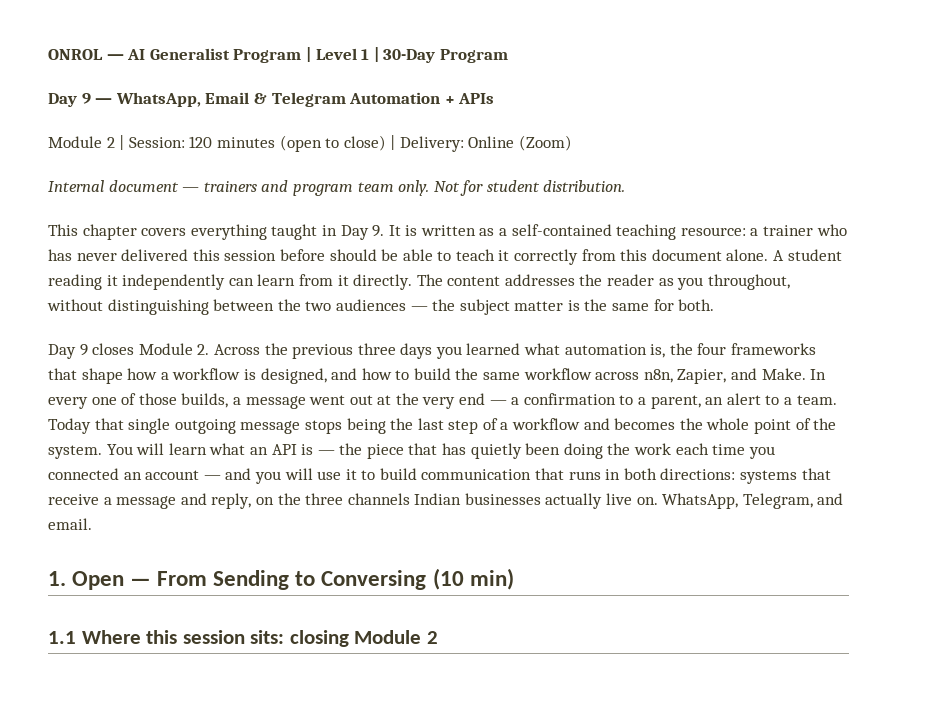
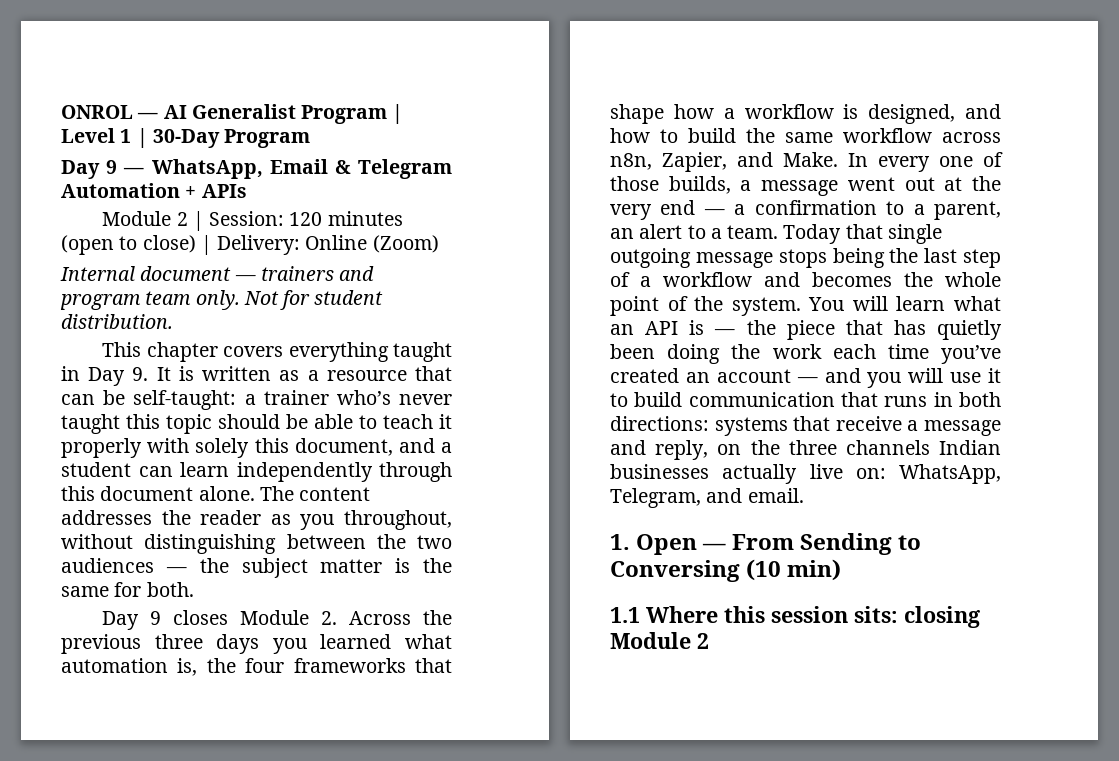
- This chapter covers everything taught in Day 9. It is written as a self-contained teaching resource: a trainer who has never delivered this session before should be able to teach it correctly from this document alone. A student reading it independently can learn from it directly.
+ This chapter covers everything taught in Day 9. It is written as a resource that can be self-taught: a trainer who’s never taught this topic should be able to teach it properly with solely this document, and a student can learn independently through this document alone.
- You will learn what an API is — the piece that has quietly been doing the work each time you connected an account — and you will use it to build communication that runs in both directions: systems that receive a message and reply, on the three channels Indian businesses actually live on. WhatsApp, Telegram, and email.
+ You will learn what an API is — the piece that has quietly been doing the work each time you’ve created an account — and you will use it to build communication that runs in both directions: systems that receive a message and reply, on the three channels Indian businesses actually live on: WhatsApp, Telegram, and email.

